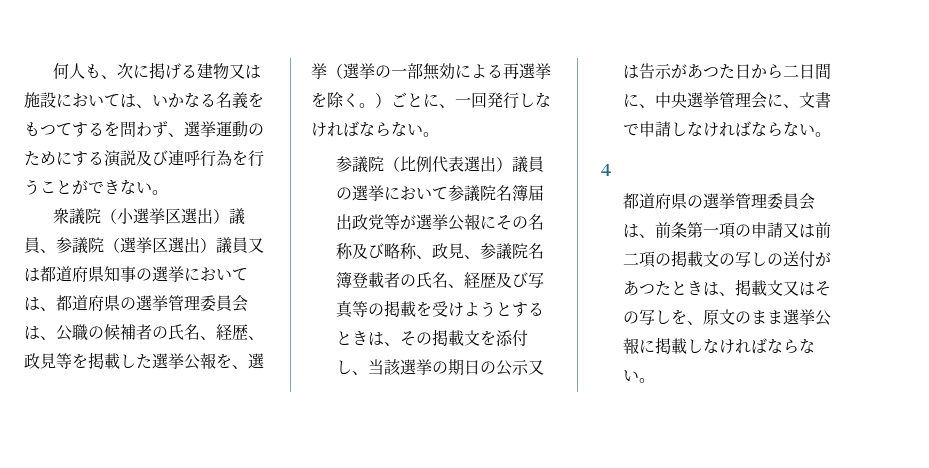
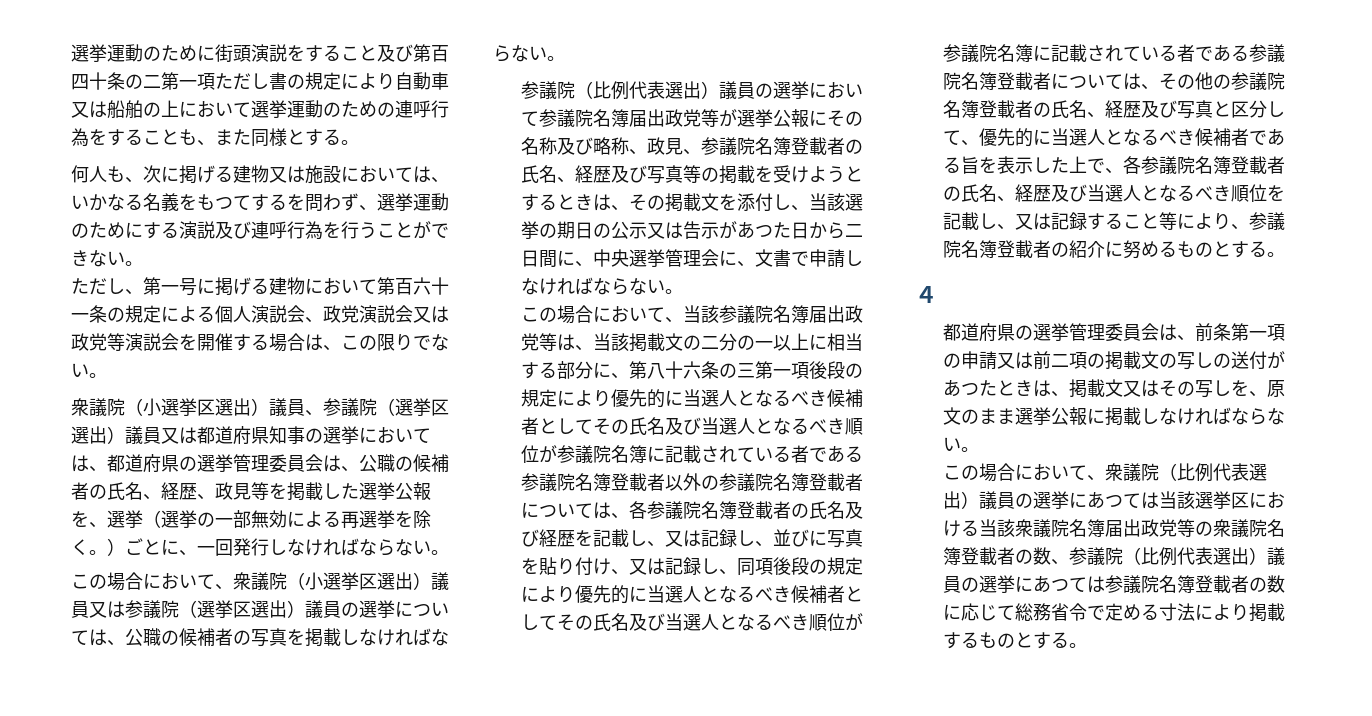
+ 選挙運動のために街頭演説をすること及び第百四十条の二第一項ただし書の規定により自動車又は船舶の上において選挙運動のための連呼行為をすることも、また同様とする。
+ ただし、第一号に掲げる建物において第百六十一条の規定による個人演説会、政党演説会又は政党等演説会を開催する場合は、この限りでない。
+ この場合において、衆議院（小選挙区選出）議員又は参議院（選挙区選出）議員の選挙については、公職の候補者の写真を掲載しなければならない。
+ この場合において、当該参議院名簿届出政党等は、当該掲載文の二分の一以上に相当する部分に、第八十六条の三第一項後段の規定により優先的に当選人となるべき候補者としてその氏名及び当選人となるべき順位が参議院名簿に記載されている者である参議院名簿登載者以外の参議院名簿登載者については、各参議院名簿登載者の氏名及び経歴を記載し、又は記録し、並びに写真を貼り付け、又は記録し、同項後段の規定により優先的に当選人となるべき候補者としてその氏名及び当選人となるべき順位が参議院名簿に記載されている者である参議院名簿登載者については、その他の参議院名簿登載者の氏名、経歴及び写真と区分して、優先的に当選人となるべき候補者である旨を表示した上で、各参議院名簿登載者の氏名、経歴及び当選人となるべき順位を記載し、又は記録すること等により、参議院名簿登載者の紹介に努めるものとする。
+ この場合において、衆議院（比例代表選出）議員の選挙にあつては当該選挙区における当該衆議院名簿届出政党等の衆議院名簿登載者の数、参議院（比例代表選出）議員の選挙にあつては参議院名簿登載者の数に応じて総務省令で定める寸法により掲載するものとする。

